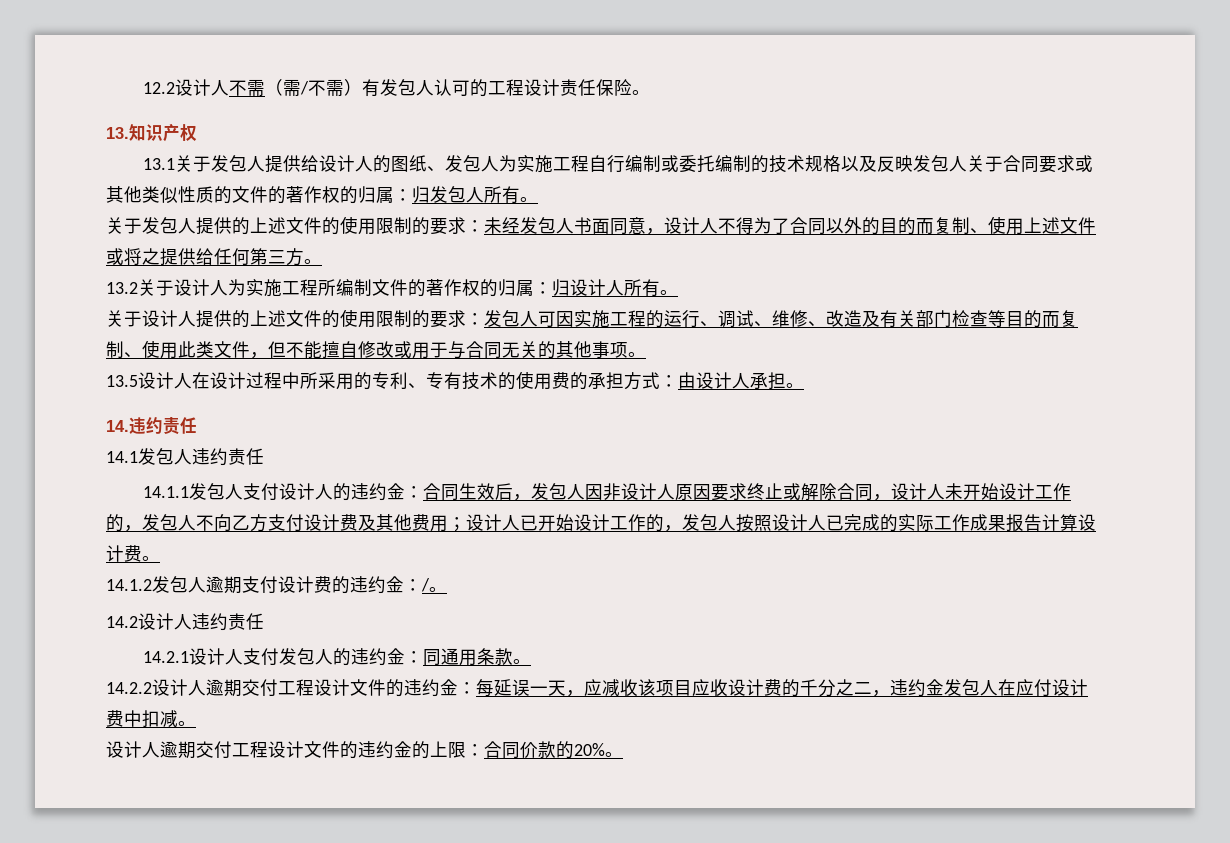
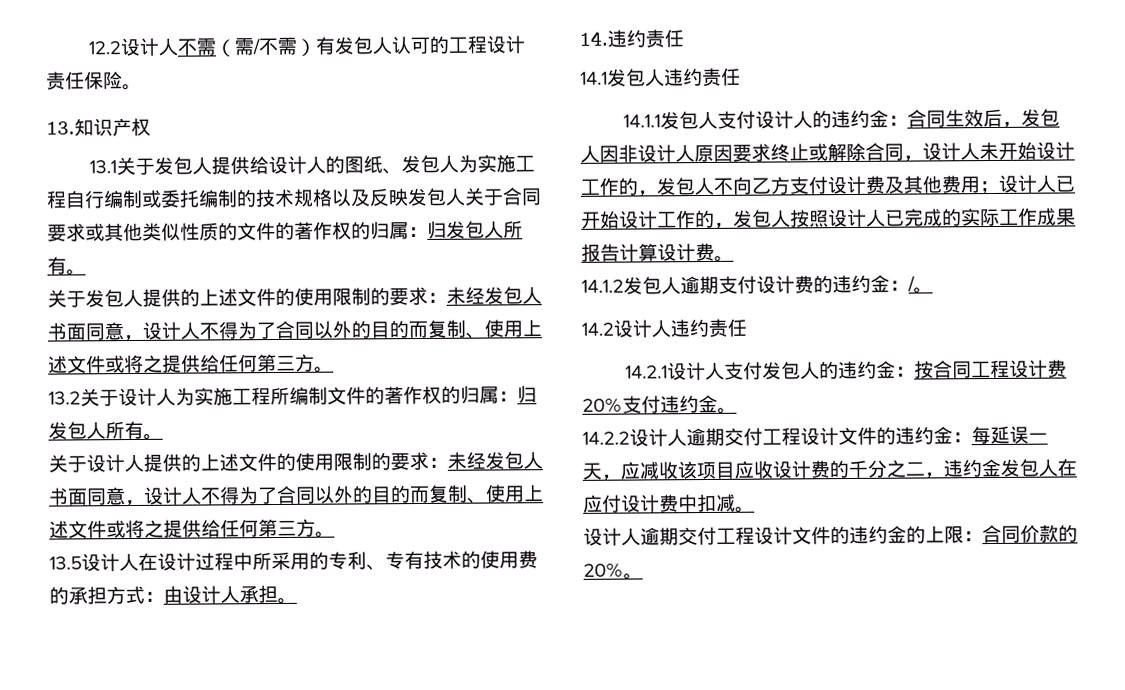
- 13.2关于设计人为实施工程所编制文件的著作权的归属：归设计人所有。
+ 13.2关于设计人为实施工程所编制文件的著作权的归属：归发包人所有。
- 关于设计人提供的上述文件的使用限制的要求：发包人可因实施工程的运行、调试、维修、改造及有关部门检查等目的而复制、使用此类文件，但不能擅自修改或用于与合同无关的其他事项。
+ 关于设计人提供的上述文件的使用限制的要求：未经发包人书面同意，设计人不得为了合同以外的目的而复制、使用上述文件或将之提供给任何第三方。
- 14.2.1设计人支付发包人的违约金：同通用条款。
+ 14.2.1设计人支付发包人的违约金：按合同工程设计费20%支付违约金。

